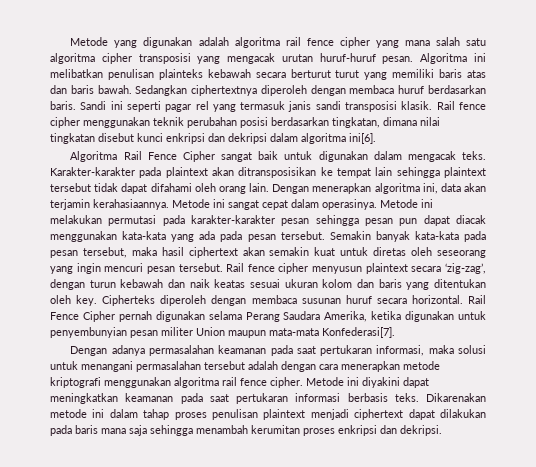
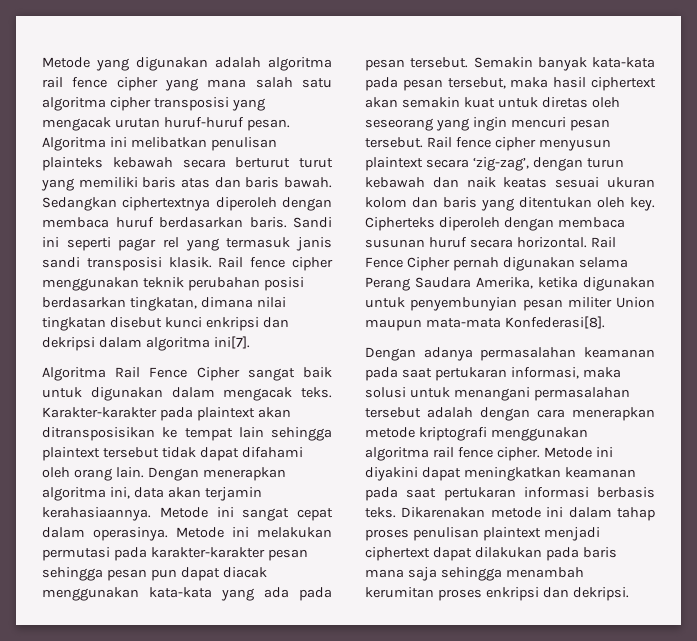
- Rail fence cipher menggunakan teknik perubahan posisi berdasarkan tingkatan, dimana nilai tingkatan disebut kunci enkripsi dan dekripsi dalam algoritma ini[6].
+ Rail fence cipher menggunakan teknik perubahan posisi berdasarkan tingkatan, dimana nilai tingkatan disebut kunci enkripsi dan dekripsi dalam algoritma ini[7].
- Rail Fence Cipher pernah digunakan selama Perang Saudara Amerika, ketika digunakan untuk penyembunyian pesan militer Union maupun mata-mata Konfederasi[7].
+ Rail Fence Cipher pernah digunakan selama Perang Saudara Amerika, ketika digunakan untuk penyembunyian pesan militer Union maupun mata-mata Konfederasi[8].

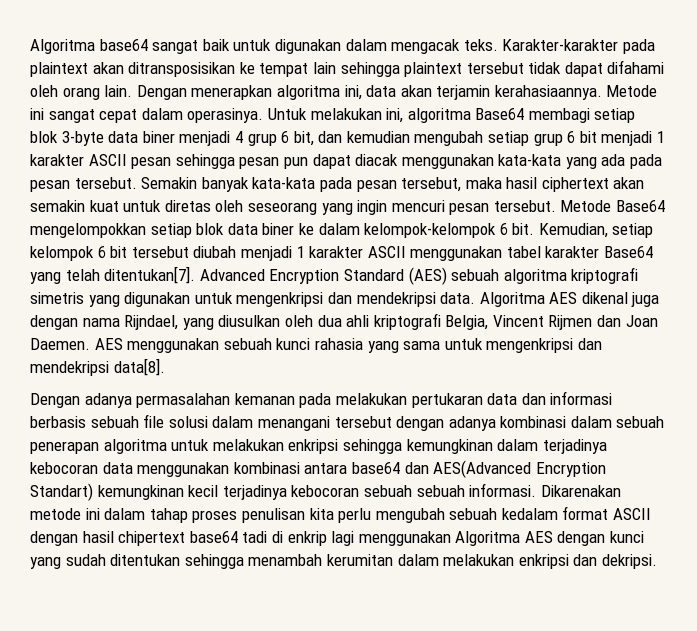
- Metode yang digunakan adalah algoritma rail fence cipher yang mana salah satu algoritma cipher transposisi yang mengacak urutan huruf-huruf pesan. Algoritma ini melibatkan penulisan plainteks kebawah secara berturut turut yang memiliki baris atas dan baris bawah. Sedangkan ciphertextnya diperoleh dengan membaca huruf berdasarkan baris. Sandi ini seperti pagar rel yang termasuk janis sandi transposisi klasik. Rail fence cipher menggunakan teknik perubahan posisi berdasarkan tingkatan, dimana nilai tingkatan disebut kunci enkripsi dan dekripsi dalam algoritma ini[7].
- Algoritma Rail Fence Cipher sangat baik untuk digunakan dalam mengacak teks.
+ Algoritma base64 sangat baik untuk digunakan dalam mengacak teks.
- Metode ini melakukan permutasi pada karakter-karakter pesan sehingga pesan pun dapat diacak menggunakan kata-kata yang ada pada pesan tersebut.
+ Untuk melakukan ini, algoritma Base64 membagi setiap blok 3-byte data biner menjadi 4 grup 6 bit, dan kemudian mengubah setiap grup 6 bit menjadi 1 karakter ASCII pesan sehingga pesan pun dapat diacak menggunakan kata-kata yang ada pada pesan tersebut.
- Rail fence cipher menyusun plaintext secara ‘zig-zag’, dengan turun kebawah dan naik keatas sesuai ukuran kolom dan baris yang ditentukan oleh key. Cipherteks diperoleh dengan membaca susunan huruf secara horizontal. Rail Fence Cipher pernah digunakan selama Perang Saudara Amerika, ketika digunakan untuk penyembunyian pesan militer Union maupun mata-mata Konfederasi[8].
- Dengan adanya permasalahan keamanan pada saat pertukaran informasi, maka solusi untuk menangani permasalahan tersebut adalah dengan cara menerapkan metode kriptografi menggunakan algoritma rail fence cipher. Metode ini diyakini dapat meningkatkan keamanan pada saat pertukaran informasi berbasis teks.
+ Metode Base64 mengelompokkan setiap blok data biner ke dalam kelompok-kelompok 6 bit. Kemudian, setiap kelompok 6 bit tersebut diubah menjadi 1 karakter ASCII menggunakan tabel karakter Base64 yang telah ditentukan[7]. Advanced Encryption Standard (AES) sebuah algoritma kriptografi simetris yang digunakan untuk mengenkripsi dan mendekripsi data. Algoritma AES dikenal juga dengan nama Rijndael, yang diusulkan oleh dua ahli kriptografi Belgia, Vincent Rijmen dan Joan Daemen. AES menggunakan sebuah kunci rahasia yang sama untuk mengenkripsi dan mendekripsi data[8].
+ Dengan adanya permasalahan kemanan pada melakukan pertukaran data dan informasi berbasis sebuah file solusi dalam menangani tersebut dengan adanya kombinasi dalam sebuah penerapan algoritma untuk melakukan enkripsi sehingga kemungkinan dalam terjadinya kebocoran data menggunakan kombinasi antara base64 dan AES(Advanced Encryption Standart) kemungkinan kecil terjadinya kebocoran sebuah sebuah informasi.
- Dikarenakan metode ini dalam tahap proses penulisan plaintext menjadi ciphertext dapat dilakukan pada baris mana saja sehingga menambah kerumitan proses enkripsi dan dekripsi.
+ Dikarenakan metode ini dalam tahap proses penulisan kita perlu mengubah sebuah kedalam format ASCII dengan hasil chipertext base64 tadi di enkrip lagi menggunakan Algoritma AES dengan kunci yang sudah ditentukan sehingga menambah kerumitan dalam melakukan enkripsi dan dekripsi.

